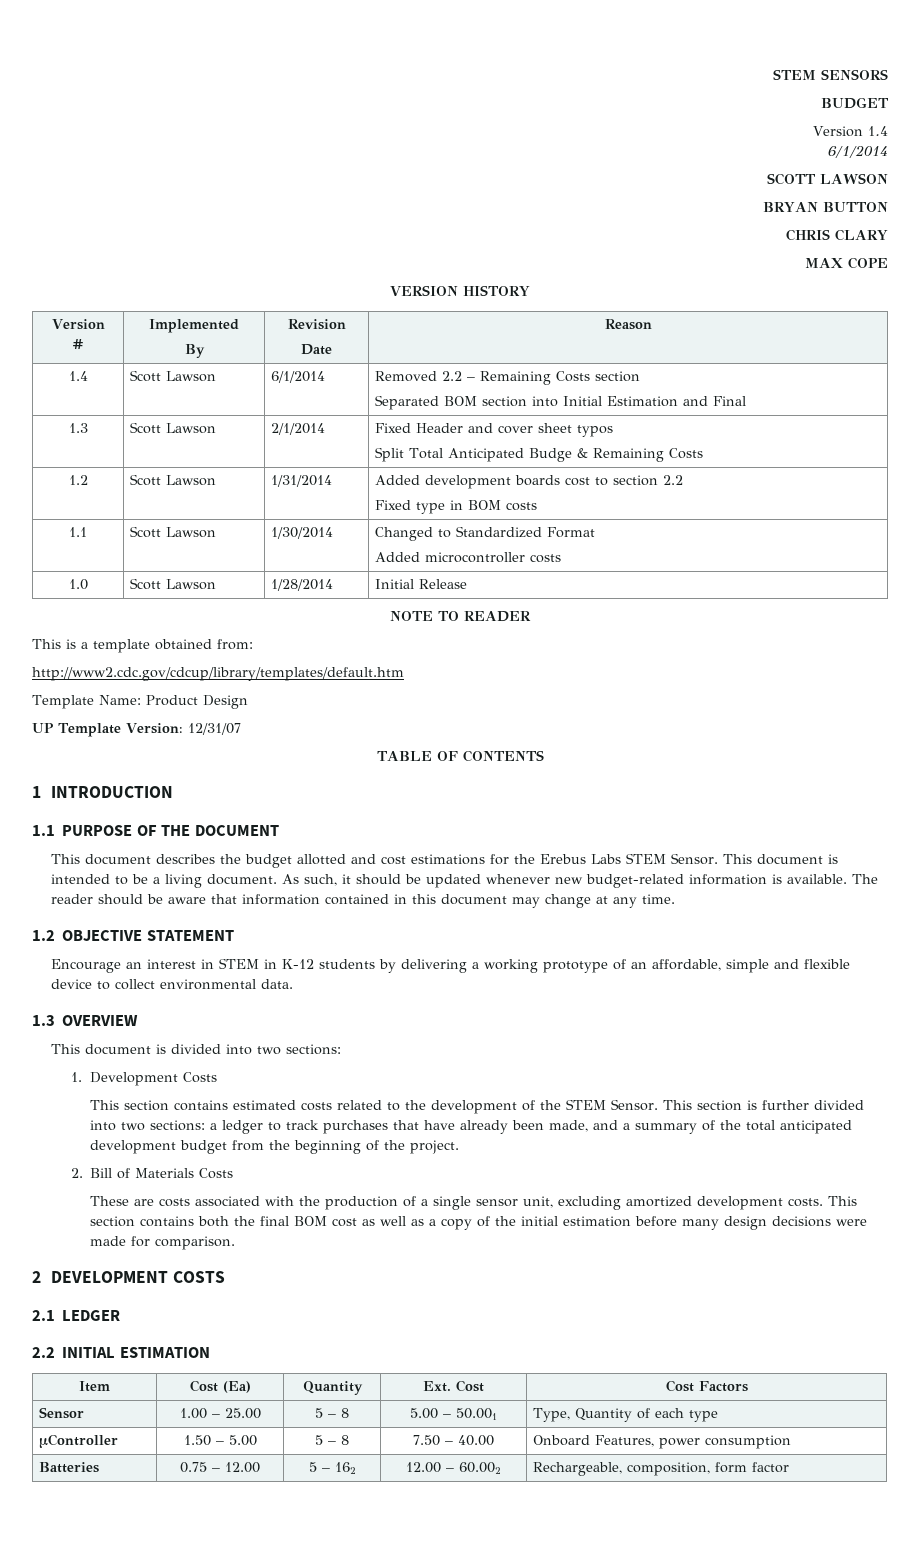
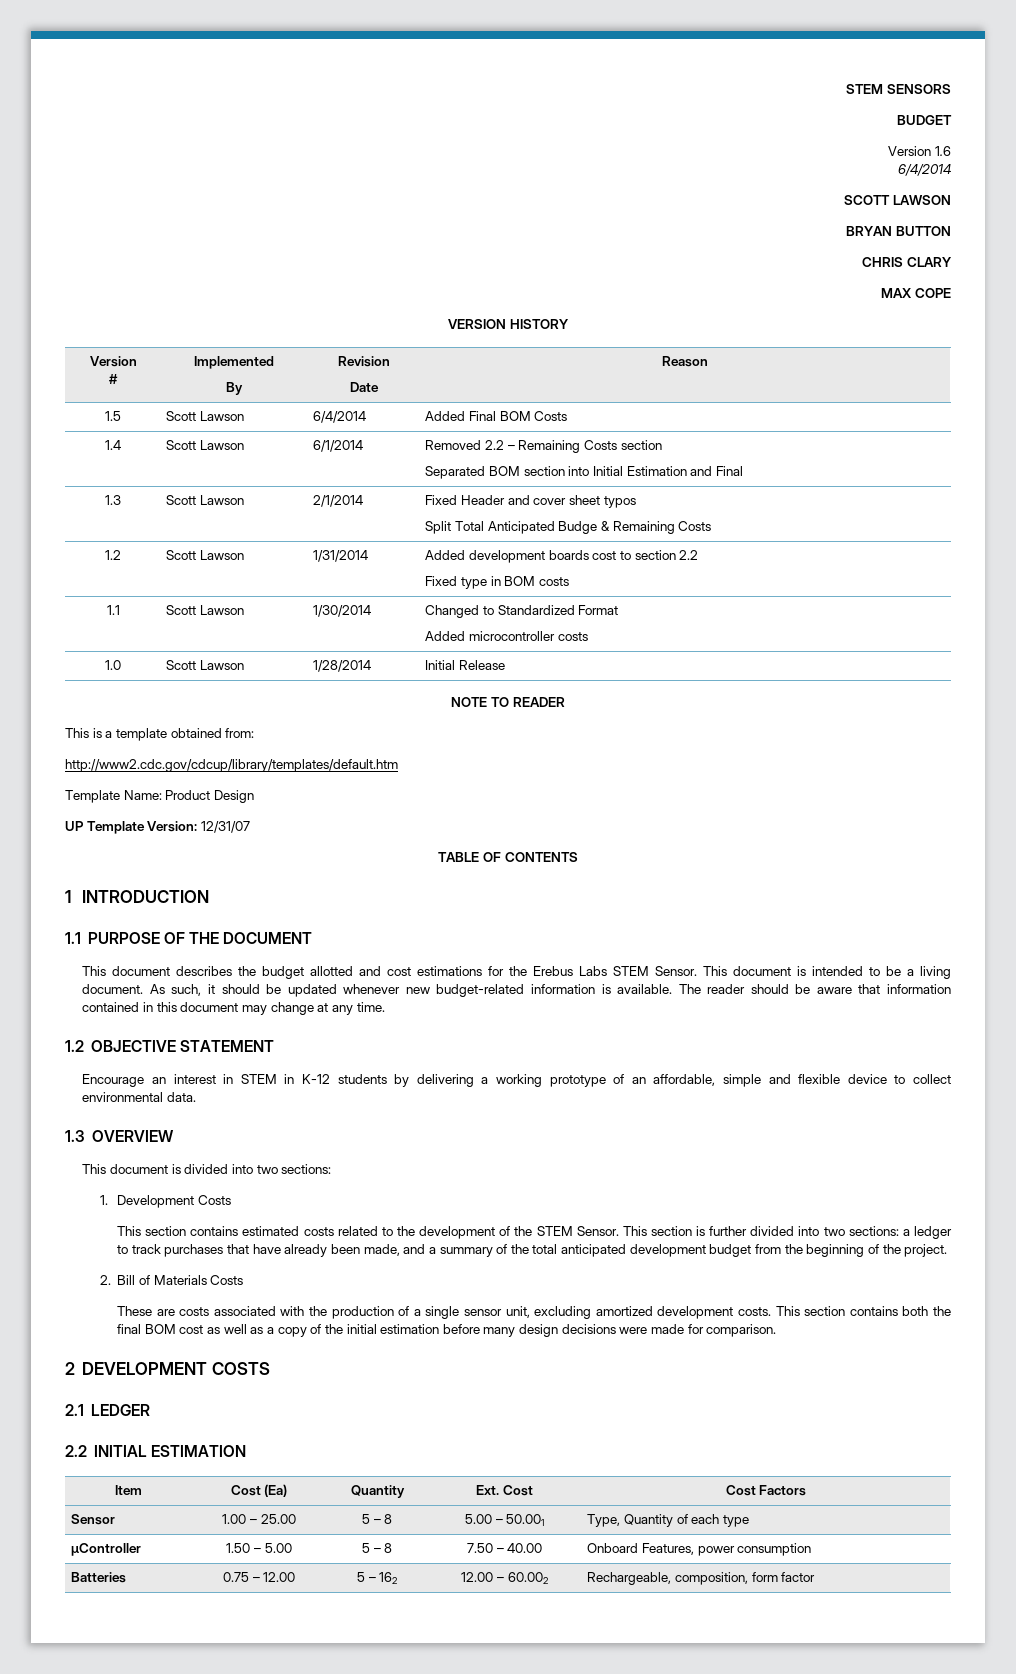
- Version 1.4
- 6/1/2014
+ Version 1.6
+ 6/4/2014
+ 1.5 | Scott Lawson | 6/4/2014 | Added Final BOM Costs

